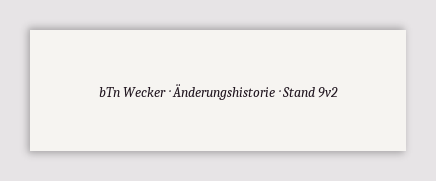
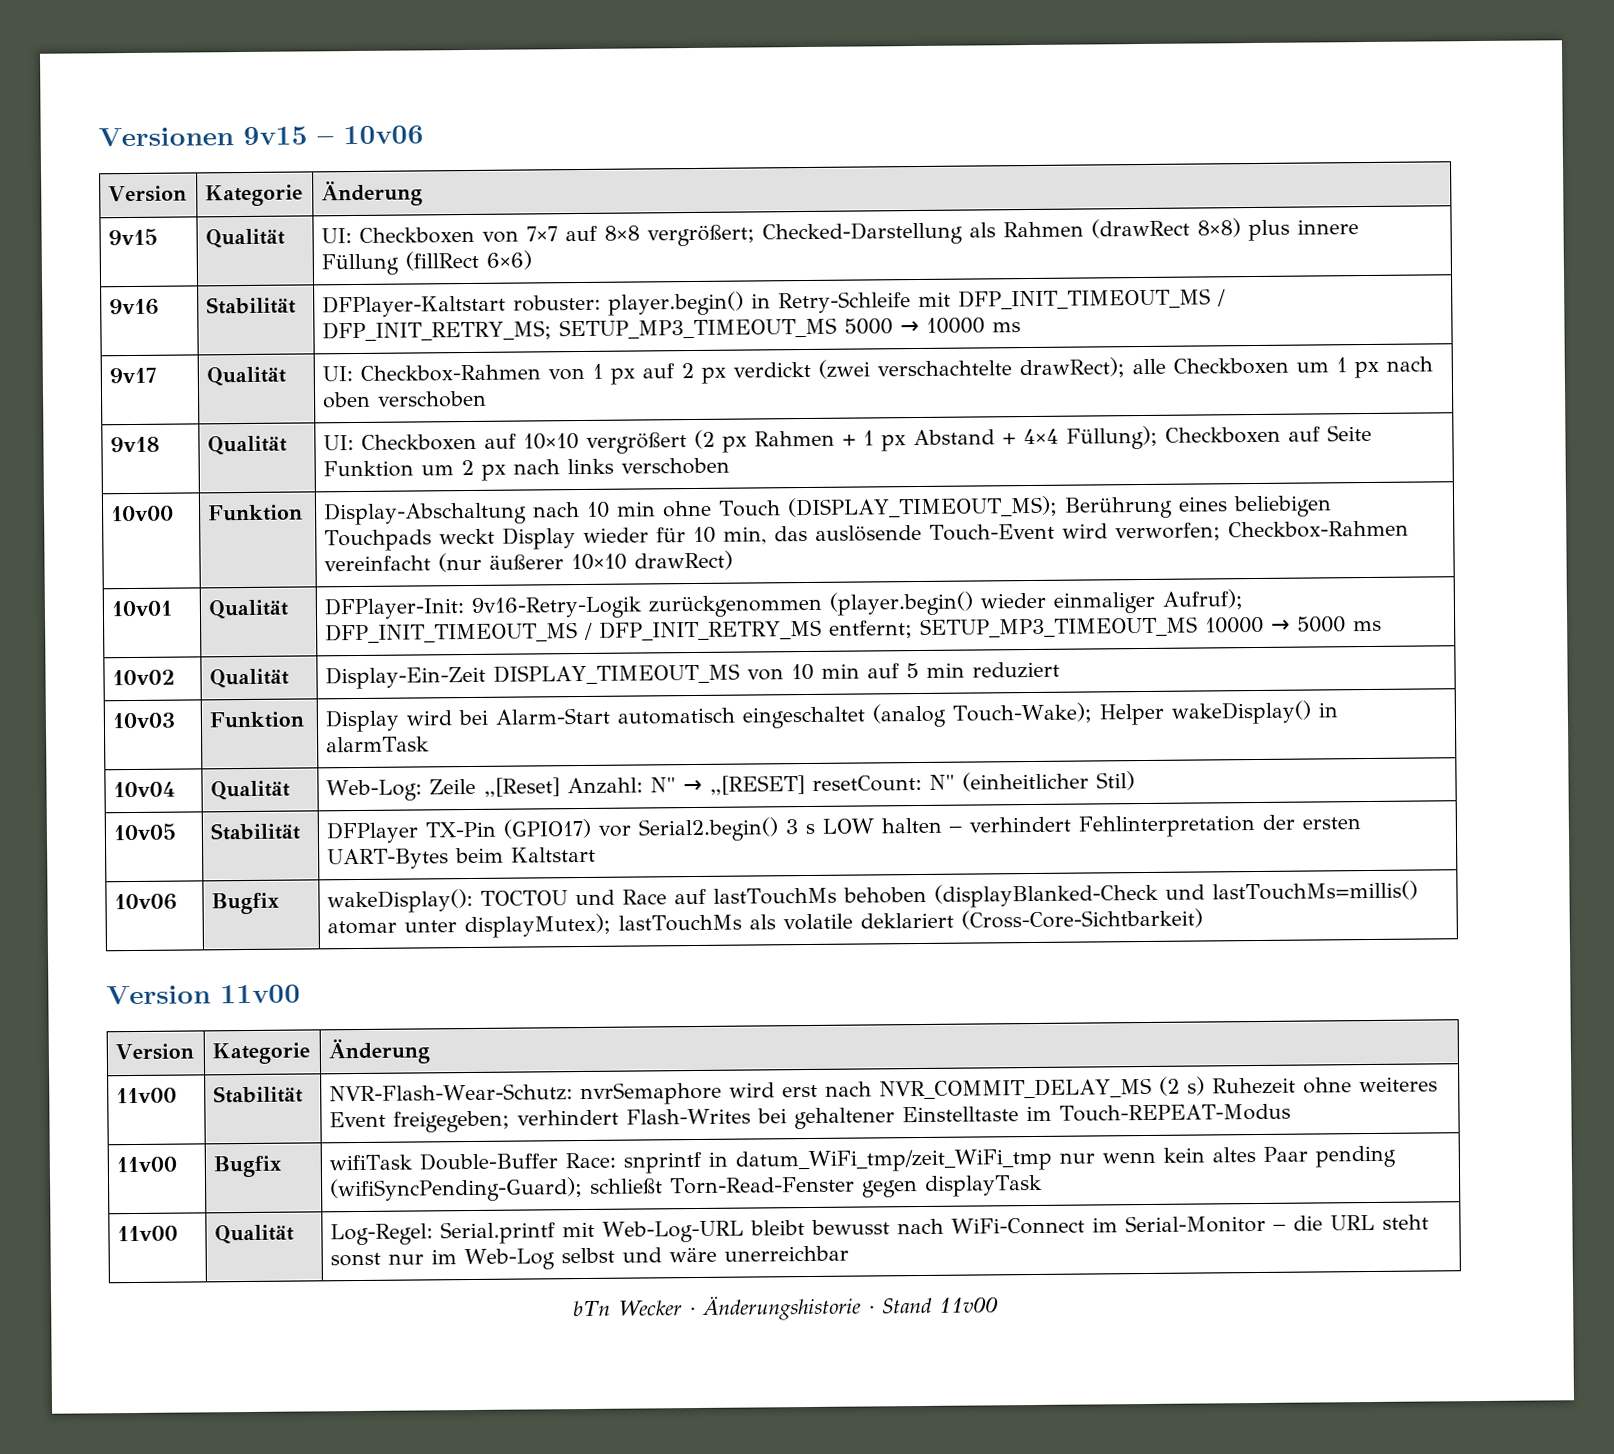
+ Versionen 9v15 – 10v06
+ Version | Kategorie | Änderung
+ 9v15 | Qualität | UI: Checkboxen von 7×7 auf 8×8 vergrößert; Checked-Darstellung als Rahmen (drawRect 8×8) plus innere Füllung (fillRect 6×6)
+ 9v16 | Stabilität | DFPlayer-Kaltstart robuster: player.begin() in Retry-Schleife mit DFP_INIT_TIMEOUT_MS / DFP_INIT_RETRY_MS; SETUP_MP3_TIMEOUT_MS 5000 → 10000 ms
+ 9v17 | Qualität | UI: Checkbox-Rahmen von 1 px auf 2 px verdickt (zwei verschachtelte drawRect); alle Checkboxen um 1 px nach oben verschoben
+ 9v18 | Qualität | UI: Checkboxen auf 10×10 vergrößert (2 px Rahmen + 1 px Abstand + 4×4 Füllung); Checkboxen auf Seite Funktion um 2 px nach links verschoben
+ 10v00 | Funktion | Display-Abschaltung nach 10 min ohne Touch (DISPLAY_TIMEOUT_MS); Berührung eines beliebigen Touchpads weckt Display wieder für 10 min, das auslösende Touch-Event wird verworfen; Checkbox-Rahmen vereinfacht (nur äußerer 10×10 drawRect)
+ 10v01 | Qualität | DFPlayer-Init: 9v16-Retry-Logik zurückgenommen (player.begin() wieder einmaliger Aufruf); DFP_INIT_TIMEOUT_MS / DFP_INIT_RETRY_MS entfernt; SETUP_MP3_TIMEOUT_MS 10000 → 5000 ms
+ 10v02 | Qualität | Display-Ein-Zeit DISPLAY_TIMEOUT_MS von 10 min auf 5 min reduziert
+ 10v03 | Funktion | Display wird bei Alarm-Start automatisch eingeschaltet (analog Touch-Wake); Helper wakeDisplay() in alarmTask
+ 10v04 | Qualität | Web-Log: Zeile „[Reset] Anzahl: N" → „[RESET] resetCount: N" (einheitlicher Stil)
+ 10v05 | Stabilität | DFPlayer TX-Pin (GPIO17) vor Serial2.begin() 3 s LOW halten – verhindert Fehlinterpretation der ersten UART-Bytes beim Kaltstart
+ 10v06 | Bugfix | wakeDisplay(): TOCTOU und Race auf lastTouchMs behoben (displayBlanked-Check und lastTouchMs=millis() atomar unter displayMutex); lastTouchMs als volatile deklariert (Cross-Core-Sichtbarkeit)
+ Version 11v00
+ Version | Kategorie | Änderung
+ 11v00 | Stabilität | NVR-Flash-Wear-Schutz: nvrSemaphore wird erst nach NVR_COMMIT_DELAY_MS (2 s) Ruhezeit ohne weiteres Event freigegeben; verhindert Flash-Writes bei gehaltener Einstelltaste im Touch-REPEAT-Modus
+ 11v00 | Bugfix | wifiTask Double-Buffer Race: snprintf in datum_WiFi_tmp/zeit_WiFi_tmp nur wenn kein altes Paar pending (wifiSyncPending-Guard); schließt Torn-Read-Fenster gegen displayTask
+ 11v00 | Qualität | Log-Regel: Serial.printf mit Web-Log-URL bleibt bewusst nach WiFi-Connect im Serial-Monitor – die URL steht sonst nur im Web-Log selbst und wäre unerreichbar
- bTn Wecker · Änderungshistorie · Stand 9v2
+ bTn Wecker · Änderungshistorie · Stand 11v00

